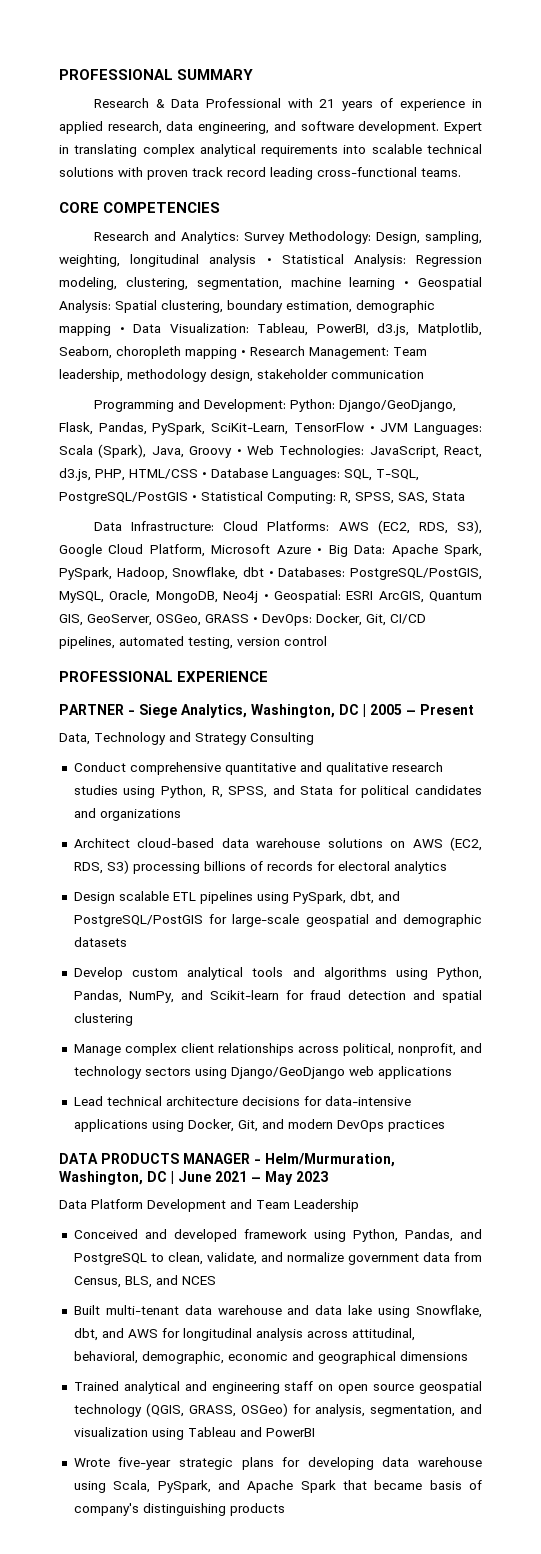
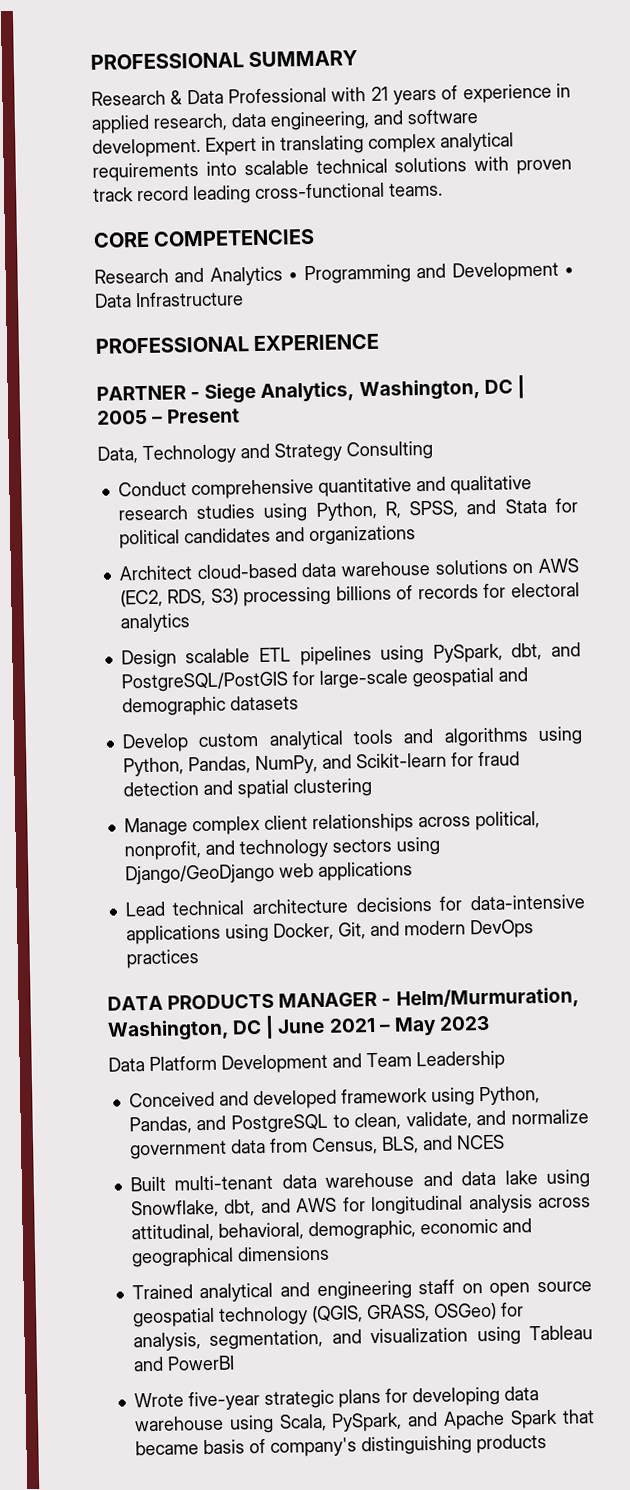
- Research and Analytics: Survey Methodology: Design, sampling, weighting, longitudinal analysis • Statistical Analysis: Regression modeling, clustering, segmentation, machine learning • Geospatial Analysis: Spatial clustering, boundary estimation, demographic mapping • Data Visualization: Tableau, PowerBI, d3.js, Matplotlib, Seaborn, choropleth mapping • Research Management: Team leadership, methodology design, stakeholder communication
- Programming and Development: Python: Django/GeoDjango, Flask, Pandas, PySpark, SciKit-Learn, TensorFlow • JVM Languages: Scala (Spark), Java, Groovy • Web Technologies: JavaScript, React, d3.js, PHP, HTML/CSS • Database Languages: SQL, T-SQL, PostgreSQL/PostGIS • Statistical Computing: R, SPSS, SAS, Stata
- Data Infrastructure: Cloud Platforms: AWS (EC2, RDS, S3), Google Cloud Platform, Microsoft Azure • Big Data: Apache Spark, PySpark, Hadoop, Snowflake, dbt • Databases: PostgreSQL/PostGIS, MySQL, Oracle, MongoDB, Neo4j • Geospatial: ESRI ArcGIS, Quantum GIS, GeoServer, OSGeo, GRASS • DevOps: Docker, Git, CI/CD pipelines, automated testing, version control
+ Research and Analytics • Programming and Development • Data Infrastructure

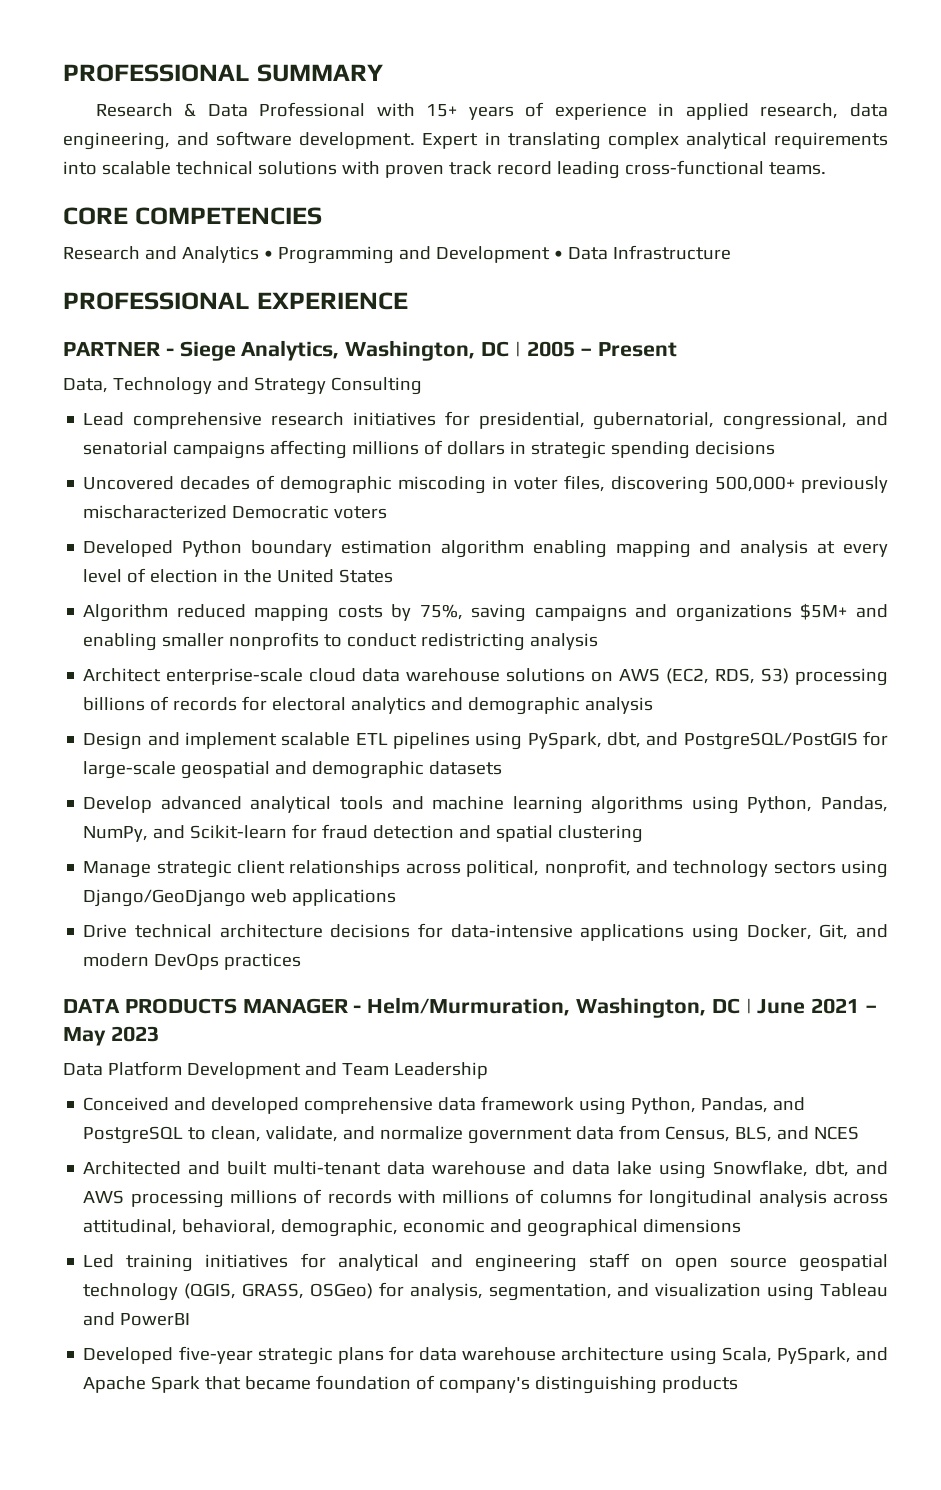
- Research & Data Professional with 21 years of experience in applied research, data engineering, and software development.
+ Research & Data Professional with 15+ years of experience in applied research, data engineering, and software development.
- Conduct comprehensive quantitative and qualitative research studies using Python, R, SPSS, and Stata for political candidates and organizations
+ Lead comprehensive research initiatives for presidential, gubernatorial, congressional, and senatorial campaigns affecting millions of dollars in strategic spending decisions
+ Uncovered decades of demographic miscoding in voter files, discovering 500,000+ previously mischaracterized Democratic voters
+ Developed Python boundary estimation algorithm enabling mapping and analysis at every level of election in the United States
+ Algorithm reduced mapping costs by 75%, saving campaigns and organizations $5M+ and enabling smaller nonprofits to conduct redistricting analysis
- Architect cloud-based data warehouse solutions on AWS (EC2, RDS, S3) processing billions of records for electoral analytics
+ Architect enterprise-scale cloud data warehouse solutions on AWS (EC2, RDS, S3) processing billions of records for electoral analytics and demographic analysis
- Design scalable ETL pipelines using PySpark, dbt, and PostgreSQL/PostGIS for large-scale geospatial and demographic datasets
+ Design and implement scalable ETL pipelines using PySpark, dbt, and PostgreSQL/PostGIS for large-scale geospatial and demographic datasets
- Develop custom analytical tools and algorithms using Python, Pandas, NumPy, and Scikit-learn for fraud detection and spatial clustering
+ Develop advanced analytical tools and machine learning algorithms using Python, Pandas, NumPy, and Scikit-learn for fraud detection and spatial clustering
- Manage complex client relationships across political, nonprofit, and technology sectors using Django/GeoDjango web applications
+ Manage strategic client relationships across political, nonprofit, and technology sectors using Django/GeoDjango web applications
- Lead technical architecture decisions for data-intensive applications using Docker, Git, and modern DevOps practices
+ Drive technical architecture decisions for data-intensive applications using Docker, Git, and modern DevOps practices
- Conceived and developed framework using Python, Pandas, and PostgreSQL to clean, validate, and normalize government data from Census, BLS, and NCES
+ Conceived and developed comprehensive data framework using Python, Pandas, and PostgreSQL to clean, validate, and normalize government data from Census, BLS, and NCES
- Built multi-tenant data warehouse and data lake using Snowflake, dbt, and AWS for longitudinal analysis across attitudinal, behavioral, demographic, economic and geographical dimensions
+ Architected and built multi-tenant data warehouse and data lake using Snowflake, dbt, and AWS processing millions of records with millions of columns for longitudinal analysis across attitudinal, behavioral, demographic, economic and geographical dimensions
- Trained analytical and engineering staff on open source geospatial technology (QGIS, GRASS, OSGeo) for analysis, segmentation, and visualization using Tableau and PowerBI
+ Led training initiatives for analytical and engineering staff on open source geospatial technology (QGIS, GRASS, OSGeo) for analysis, segmentation, and visualization using Tableau and PowerBI
- Wrote five-year strategic plans for developing data warehouse using Scala, PySpark, and Apache Spark that became basis of company's distinguishing products
+ Developed five-year strategic plans for data warehouse architecture using Scala, PySpark, and Apache Spark that became foundation of company's distinguishing products

